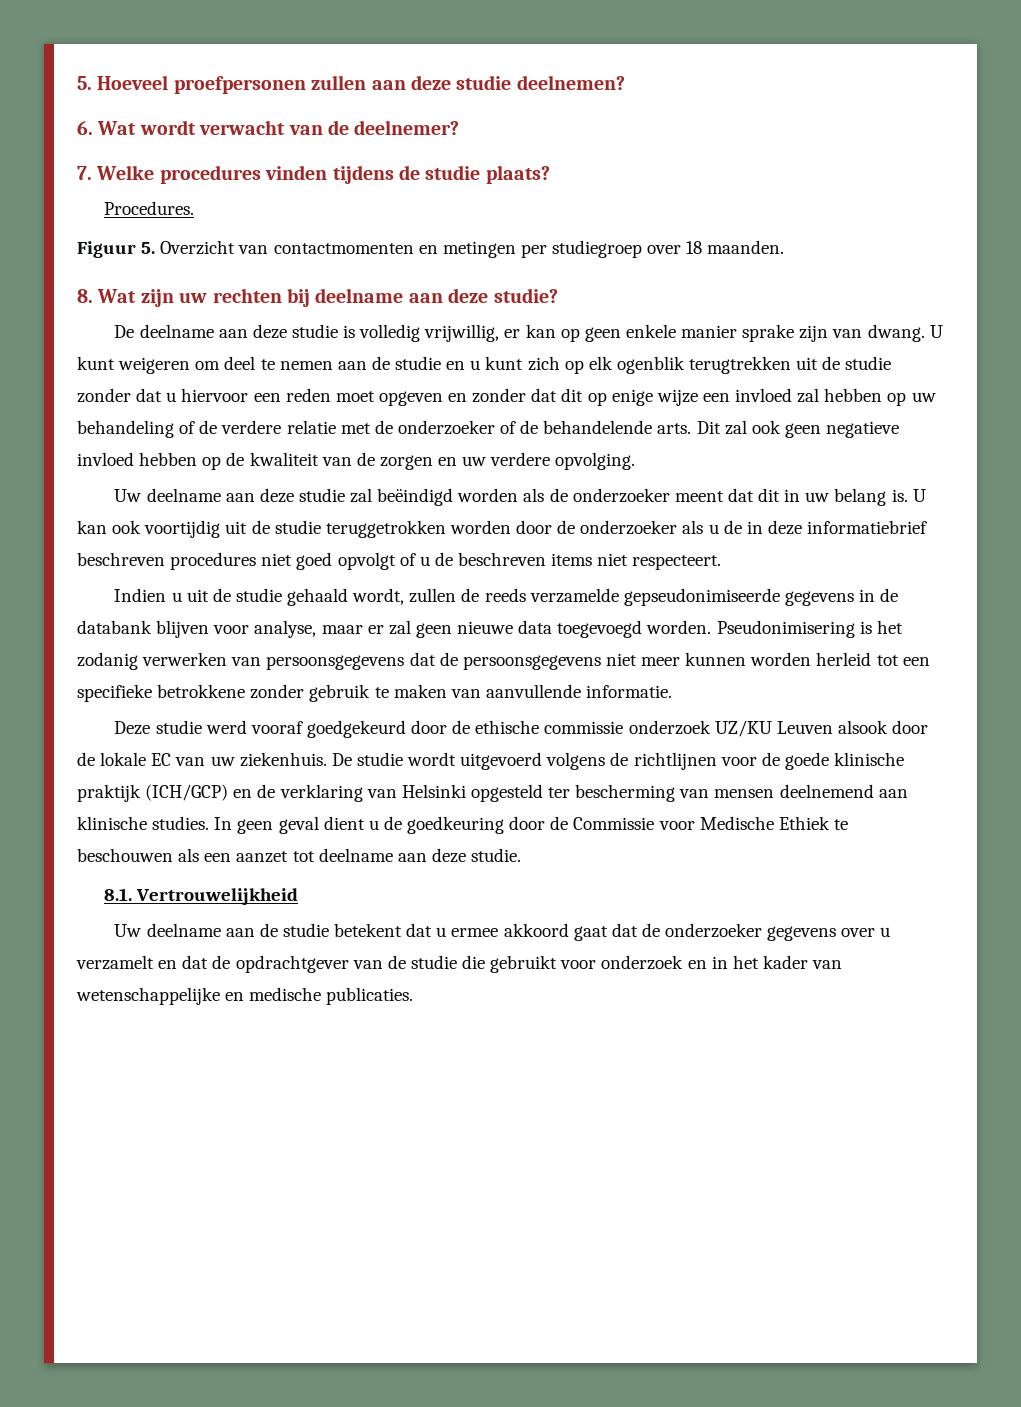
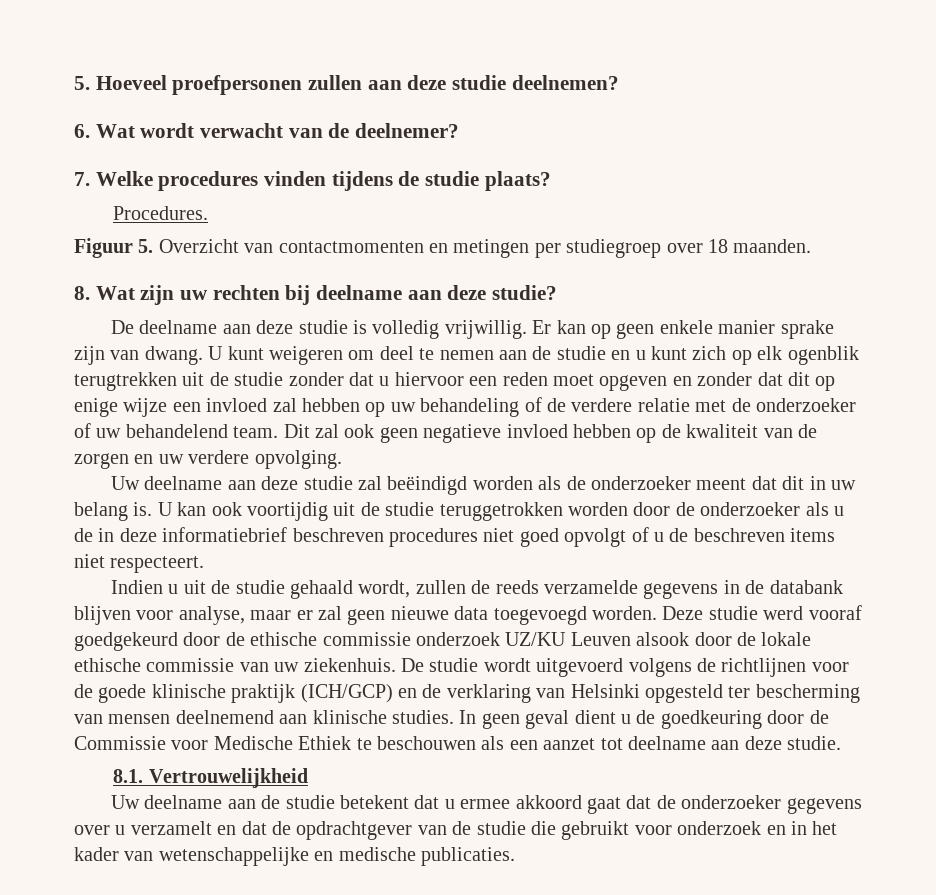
- De deelname aan deze studie is volledig vrijwillig, er kan op geen enkele manier sprake zijn van dwang.
+ De deelname aan deze studie is volledig vrijwillig. Er kan op geen enkele manier sprake zijn van dwang.
- U kunt weigeren om deel te nemen aan de studie en u kunt zich op elk ogenblik terugtrekken uit de studie zonder dat u hiervoor een reden moet opgeven en zonder dat dit op enige wijze een invloed zal hebben op uw behandeling of de verdere relatie met de onderzoeker of de behandelende arts. Dit zal ook geen negatieve invloed hebben op de kwaliteit van de zorgen en uw verdere opvolging.
+ U kunt weigeren om deel te nemen aan de studie en u kunt zich op elk ogenblik terugtrekken uit de studie zonder dat u hiervoor een reden moet opgeven en zonder dat dit op enige wijze een invloed zal hebben op uw behandeling of de verdere relatie met de onderzoeker of uw behandelend team. Dit zal ook geen negatieve invloed hebben op de kwaliteit van de zorgen en uw verdere opvolging.
- Indien u uit de studie gehaald wordt, zullen de reeds verzamelde gepseudonimiseerde gegevens in de databank blijven voor analyse, maar er zal geen nieuwe data toegevoegd worden. Pseudonimisering is het zodanig verwerken van persoonsgegevens dat de persoonsgegevens niet meer kunnen worden herleid tot een specifieke betrokkene zonder gebruik te maken van aanvullende informatie.
- Deze studie werd vooraf goedgekeurd door de ethische commissie onderzoek UZ/KU Leuven alsook door de lokale EC van uw ziekenhuis.
+ Indien u uit de studie gehaald wordt, zullen de reeds verzamelde gegevens in de databank blijven voor analyse, maar er zal geen nieuwe data toegevoegd worden. Deze studie werd vooraf goedgekeurd door de ethische commissie onderzoek UZ/KU Leuven alsook door de lokale ethische commissie van uw ziekenhuis.

